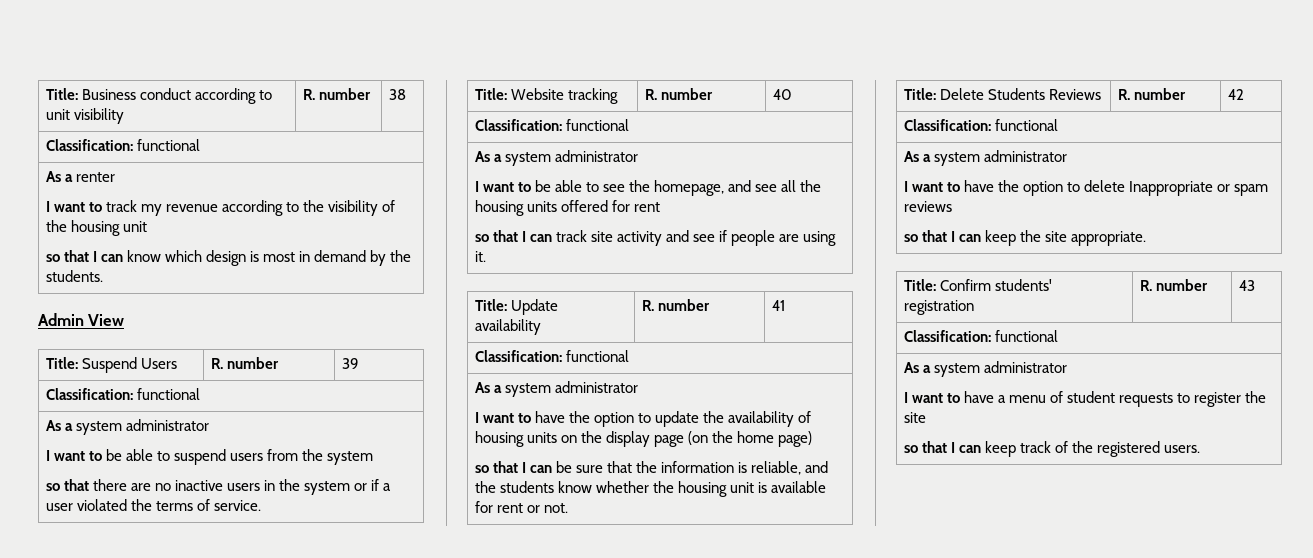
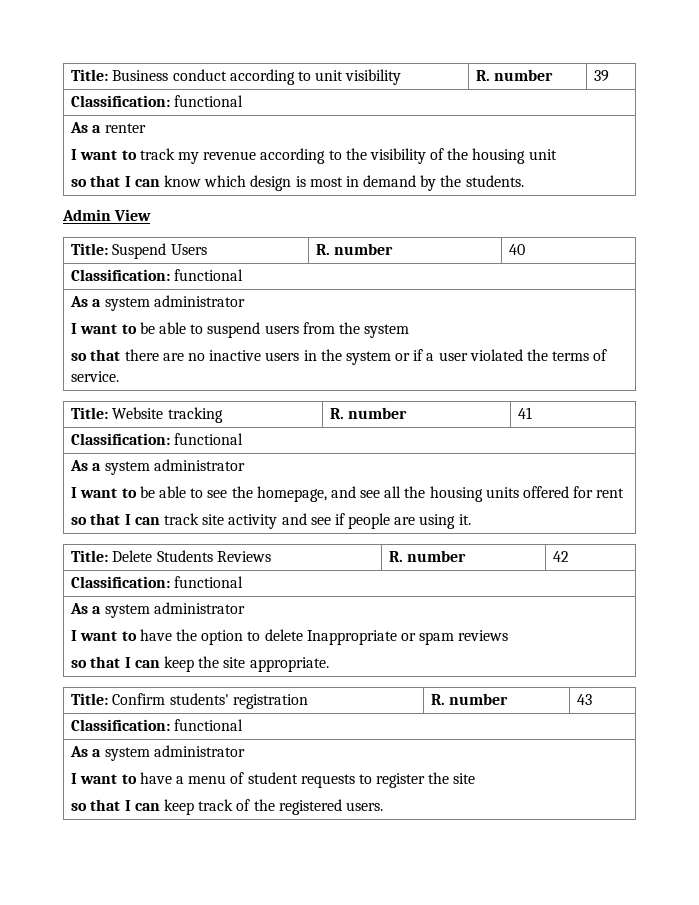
- Title: Business conduct according to unit visibility | R. number | 38
+ Title: Business conduct according to unit visibility | R. number | 39
- Title: Suspend Users | R. number | 39
+ Title: Suspend Users | R. number | 40
- Title: Website tracking | R. number | 40
+ Title: Website tracking | R. number | 41
- Title: Update availability | R. number | 41
- Classification: functional
- As a system administrator
- I want to have the option to update the availability of housing units on the display page (on the home page)
- so that I can be sure that the information is reliable, and the students know whether the housing unit is available for rent or not.

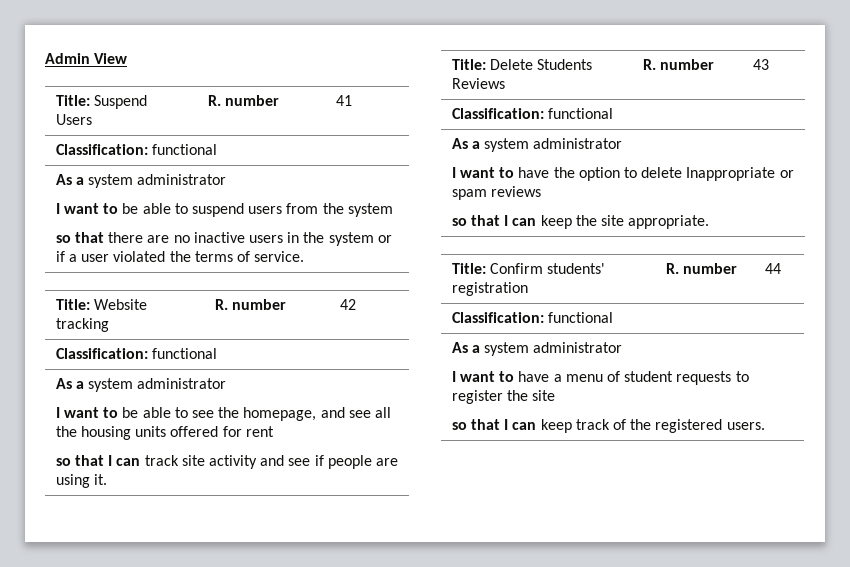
- Title: Business conduct according to unit visibility | R. number | 39
- Classification: functional
- As a renter
- I want to track my revenue according to the visibility of the housing unit
- so that I can know which design is most in demand by the students.
- Title: Suspend Users | R. number | 40
+ Title: Suspend Users | R. number | 41
- Title: Website tracking | R. number | 41
+ Title: Website tracking | R. number | 42
- Title: Delete Students Reviews | R. number | 42
+ Title: Delete Students Reviews | R. number | 43
- Title: Confirm students' registration | R. number | 43
+ Title: Confirm students' registration | R. number | 44

